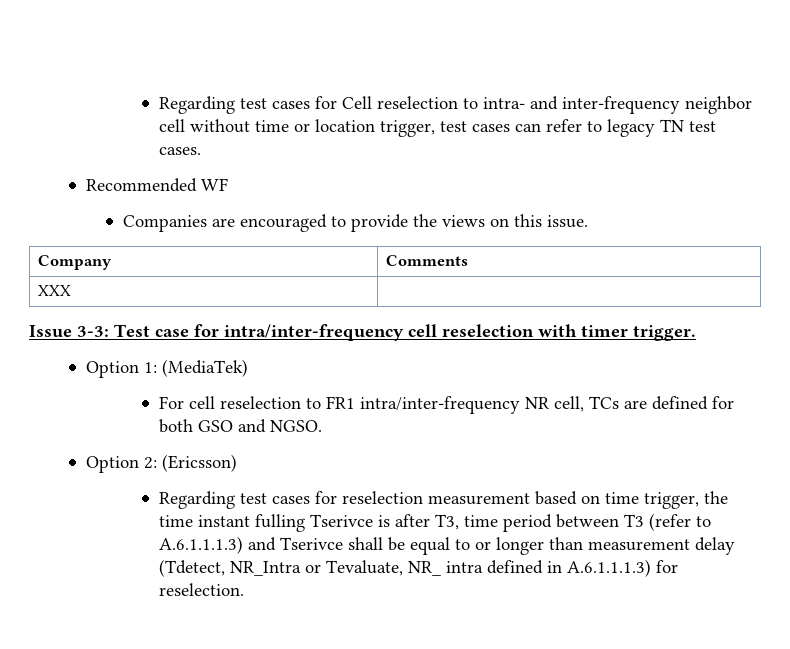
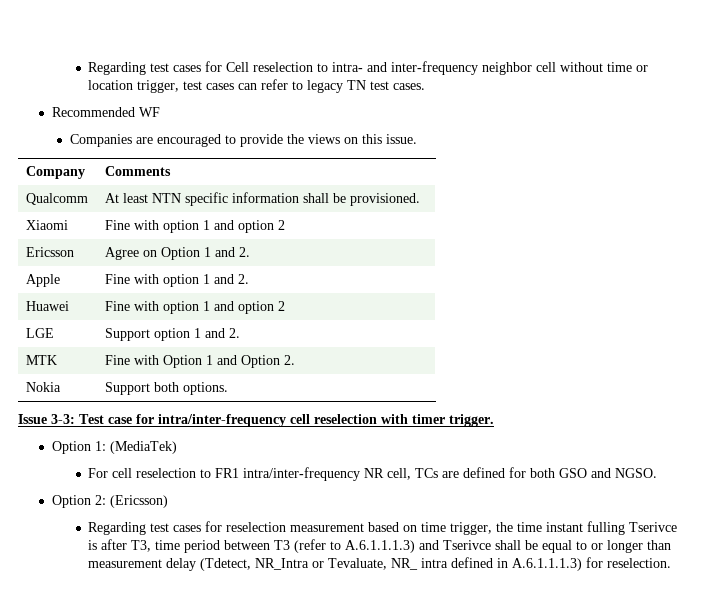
- XXX |
+ Qualcomm | At least NTN specific information shall be provisioned.
+ Xiaomi | Fine with option 1 and option 2
+ Ericsson | Agree on Option 1 and 2.
+ Apple | Fine with option 1 and 2.
+ Huawei | Fine with option 1 and option 2
+ LGE | Support option 1 and 2.
+ MTK | Fine with Option 1 and Option 2.
+ Nokia | Support both options.

